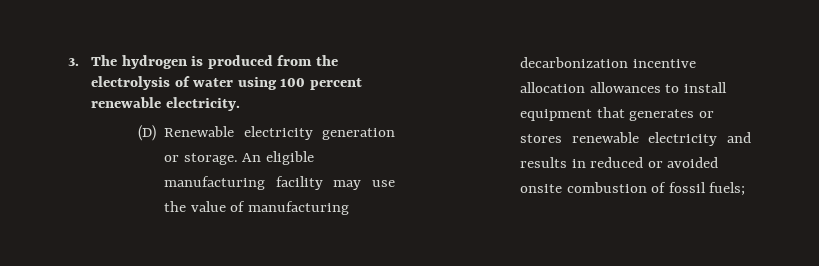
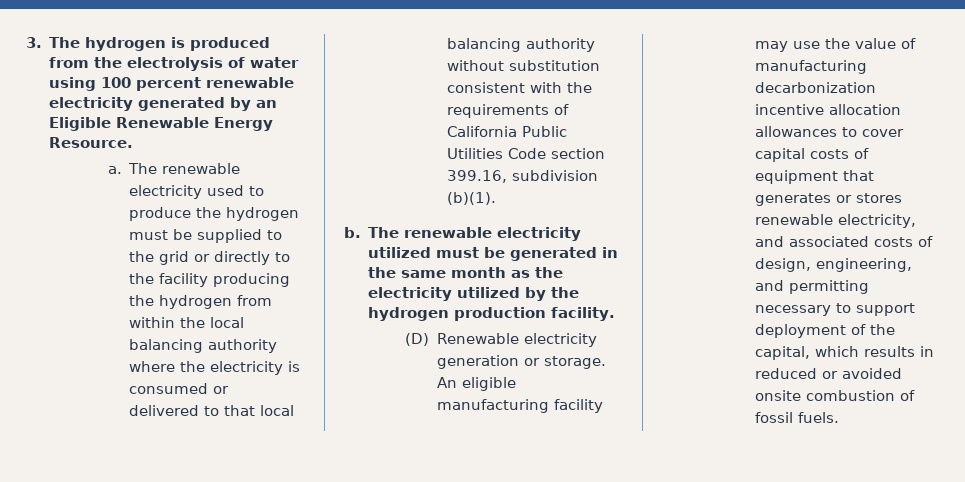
- 3. The hydrogen is produced from the electrolysis of water using 100 percent renewable electricity.
+ 3. The hydrogen is produced from the electrolysis of water using 100 percent renewable electricity generated by an Eligible Renewable Energy Resource.
+ a. The renewable electricity used to produce the hydrogen must be supplied to the grid or directly to the facility producing the hydrogen from within the local balancing authority where the electricity is consumed or delivered to that local balancing authority without substitution consistent with the requirements of California Public Utilities Code section 399.16, subdivision (b)(1).
+ b. The renewable electricity utilized must be generated in the same month as the electricity utilized by the hydrogen production facility.
- An eligible manufacturing facility may use the value of manufacturing decarbonization incentive allocation allowances to install equipment that generates or stores renewable electricity and results in reduced or avoided onsite combustion of fossil fuels;
+ An eligible manufacturing facility may use the value of manufacturing decarbonization incentive allocation allowances to cover capital costs of equipment that generates or stores renewable electricity, and associated costs of design, engineering, and permitting necessary to support deployment of the capital, which results in reduced or avoided onsite combustion of fossil fuels.

